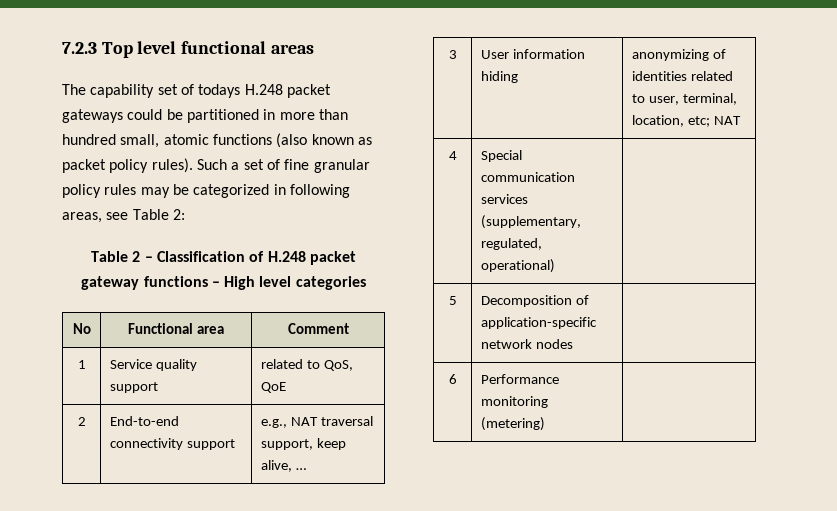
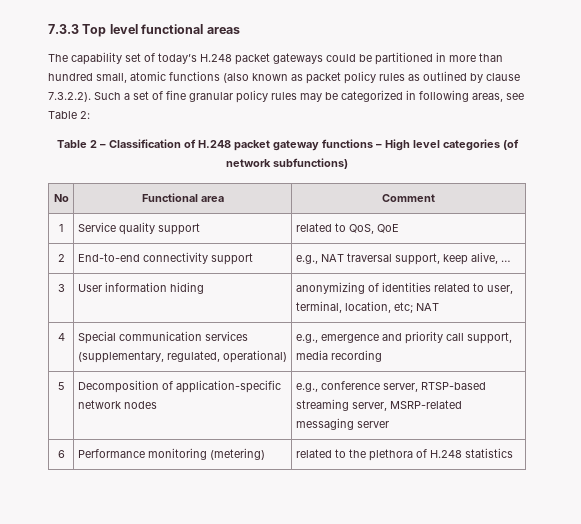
- 7.2.3 Top level functional areas
+ 7.3.3 Top level functional areas
- The capability set of todays H.248 packet gateways could be partitioned in more than hundred small, atomic functions (also known as packet policy rules). Such a set of fine granular policy rules may be categorized in following areas, see Table 2:
+ The capability set of today’s H.248 packet gateways could be partitioned in more than hundred small, atomic functions (also known as packet policy rules as outlined by clause 7.3.2.2). Such a set of fine granular policy rules may be categorized in following areas, see Table 2:
- Table 2 – Classification of H.248 packet gateway functions – High level categories
+ Table 2 – Classification of H.248 packet gateway functions – High level categories (of network subfunctions)
- 4 | Special communication services (supplementary, regulated, operational) |
+ 4 | Special communication services (supplementary, regulated, operational) | e.g., emergence and priority call support, media recording
- 5 | Decomposition of application-specific network nodes |
- 6 | Performance monitoring (metering) |
+ 5 | Decomposition of application-specific network nodes | e.g., conference server, RTSP-based streaming server, MSRP-related messaging server
+ 6 | Performance monitoring (metering) | related to the plethora of H.248 statistics

